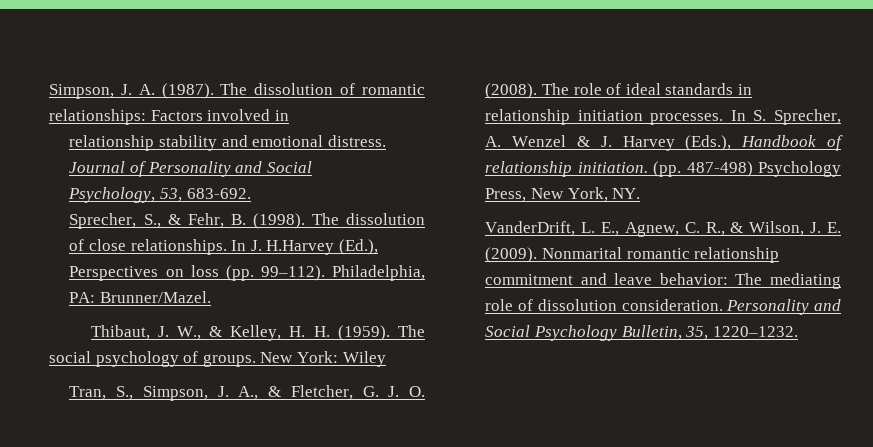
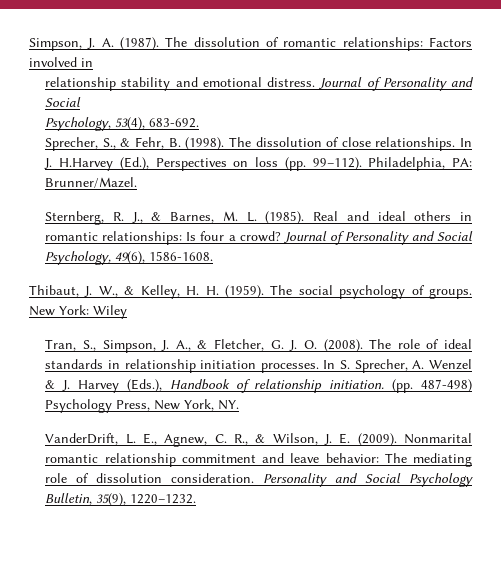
- Psychology, 53, 683-692.
+ Psychology, 53(4), 683-692.
+ Sternberg, R. J., & Barnes, M. L. (1985). Real and ideal others in romantic relationships: Is four a crowd? Journal of Personality and Social Psychology, 49(6), 1586-1608.
- Personality and Social Psychology Bulletin, 35, 1220–1232.
+ Personality and Social Psychology Bulletin, 35(9), 1220–1232.

